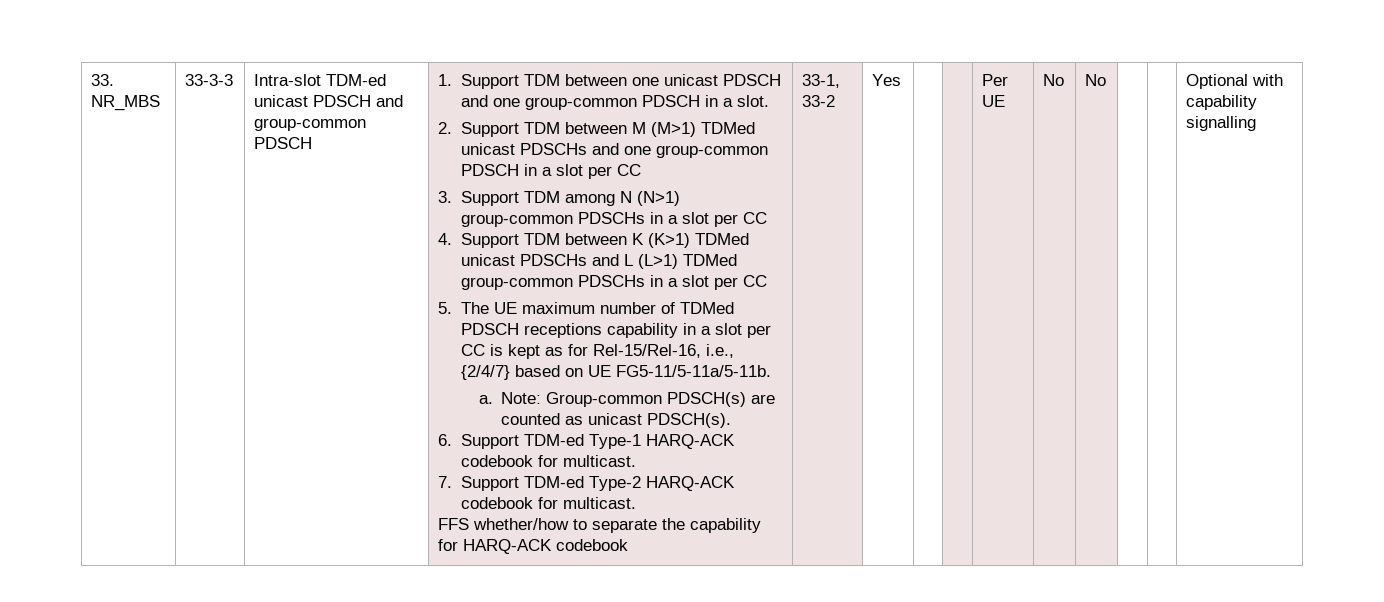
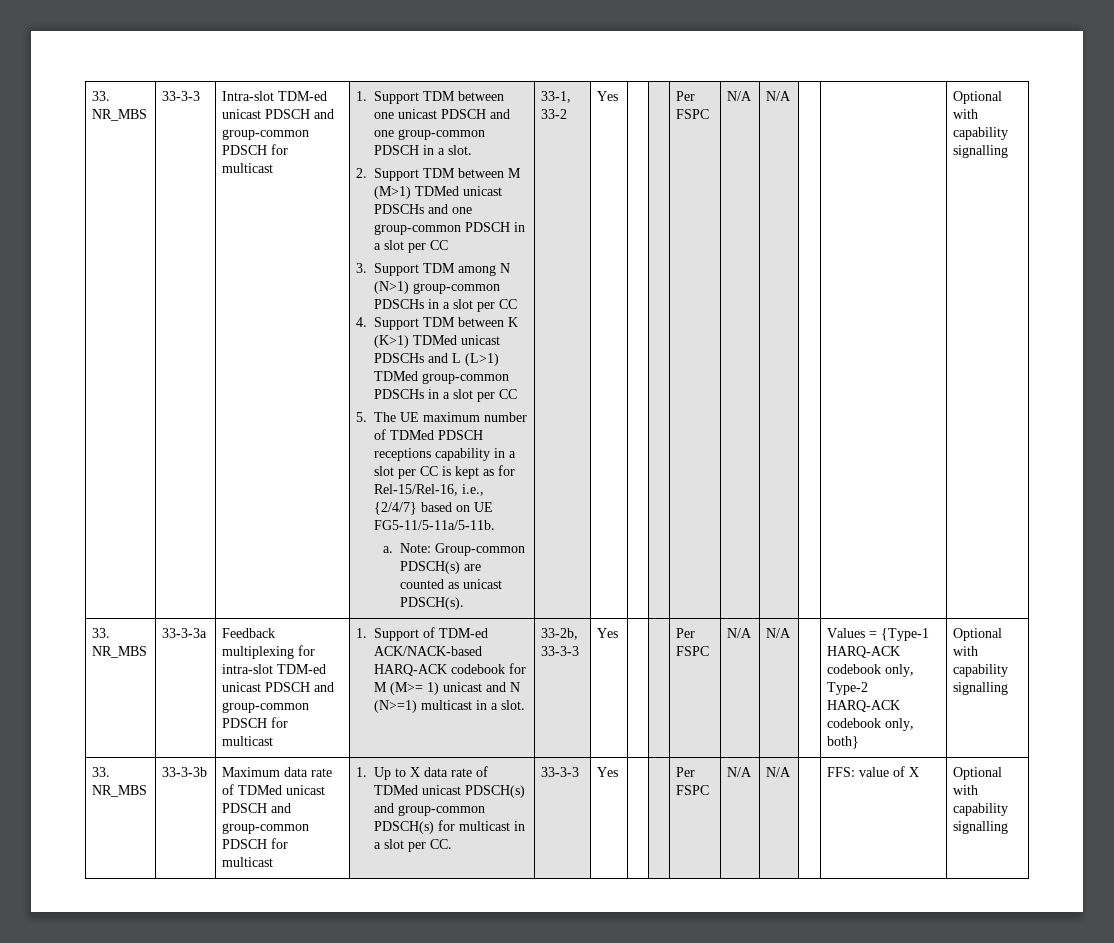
- Intra-slot TDM-ed unicast PDSCH and group-common PDSCH
+ Intra-slot TDM-ed unicast PDSCH and group-common PDSCH for multicast
- 6. Support TDM-ed Type-1 HARQ-ACK codebook for multicast.
- 7. Support TDM-ed Type-2 HARQ-ACK codebook for multicast.
- FFS whether/how to separate the capability for HARQ-ACK codebook
- Per UE | No | No | | | Optional with capability signalling
+ Per FSPC | N/A | N/A | | | Optional with capability signalling
+ 33. NR_MBS | 33-3-3a | Feedback multiplexing for intra-slot TDM-ed unicast PDSCH and group-common PDSCH for multicast | 1. Support of TDM-ed ACK/NACK-based HARQ-ACK codebook for M (M>= 1) unicast and N (N>=1) multicast in a slot. | 33-2b, 33-3-3 | Yes | | | Per FSPC | N/A | N/A | | Values = {Type-1 HARQ-ACK codebook only, Type-2 HARQ-ACK codebook only, both} | Optional with capability signalling
+ 33. NR_MBS | 33-3-3b | Maximum data rate of TDMed unicast PDSCH and group-common PDSCH for multicast | 1. Up to X data rate of TDMed unicast PDSCH(s) and group-common PDSCH(s) for multicast in a slot per CC. | 33-3-3 | Yes | | | Per FSPC | N/A | N/A | | FFS: value of X | Optional with capability signalling

